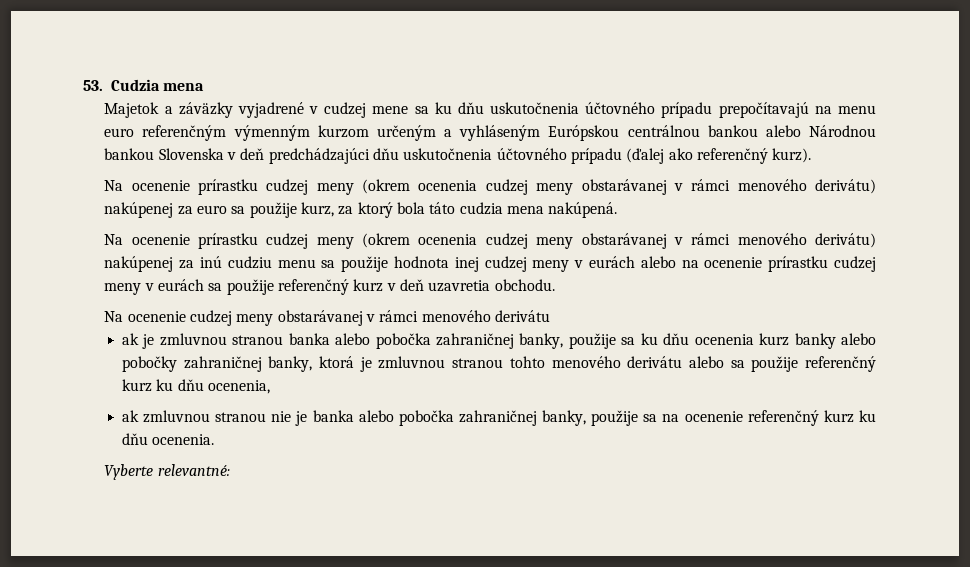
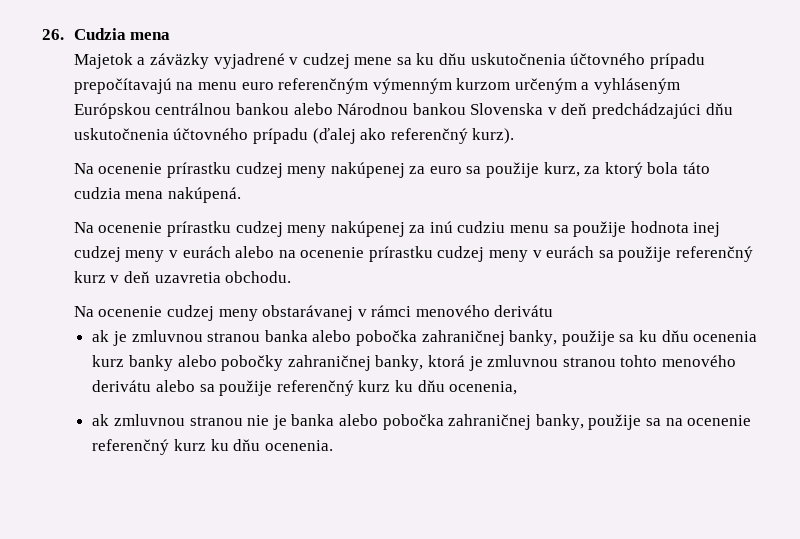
- 53. Cudzia mena
+ 26. Cudzia mena
- Na ocenenie prírastku cudzej meny (okrem ocenenia cudzej meny obstarávanej v rámci menového derivátu) nakúpenej za euro sa použije kurz, za ktorý bola táto cudzia mena nakúpená.
+ Na ocenenie prírastku cudzej meny nakúpenej za euro sa použije kurz, za ktorý bola táto cudzia mena nakúpená.
- Na ocenenie prírastku cudzej meny (okrem ocenenia cudzej meny obstarávanej v rámci menového derivátu) nakúpenej za inú cudziu menu sa použije hodnota inej cudzej meny v eurách alebo na ocenenie prírastku cudzej meny v eurách sa použije referenčný kurz v deň uzavretia obchodu.
+ Na ocenenie prírastku cudzej meny nakúpenej za inú cudziu menu sa použije hodnota inej cudzej meny v eurách alebo na ocenenie prírastku cudzej meny v eurách sa použije referenčný kurz v deň uzavretia obchodu.
- Vyberte relevantné:

